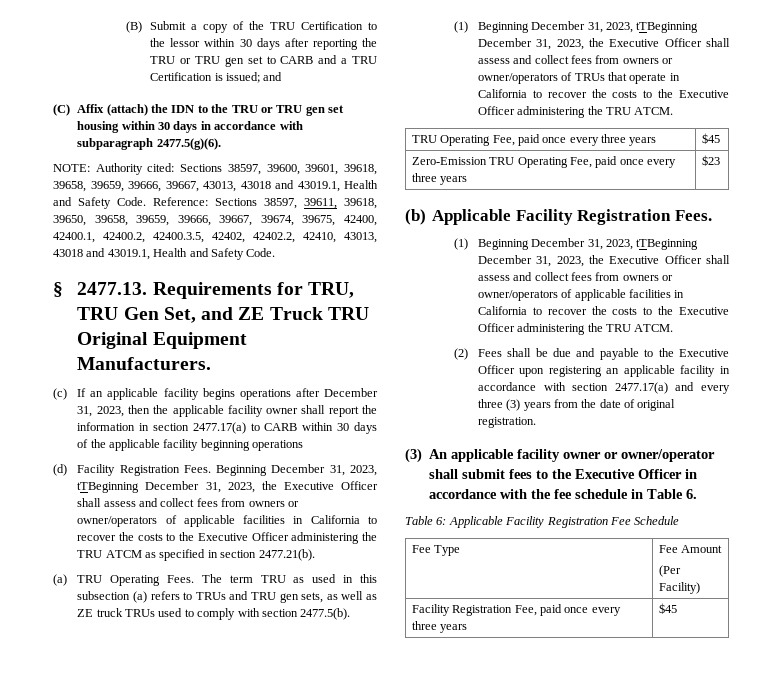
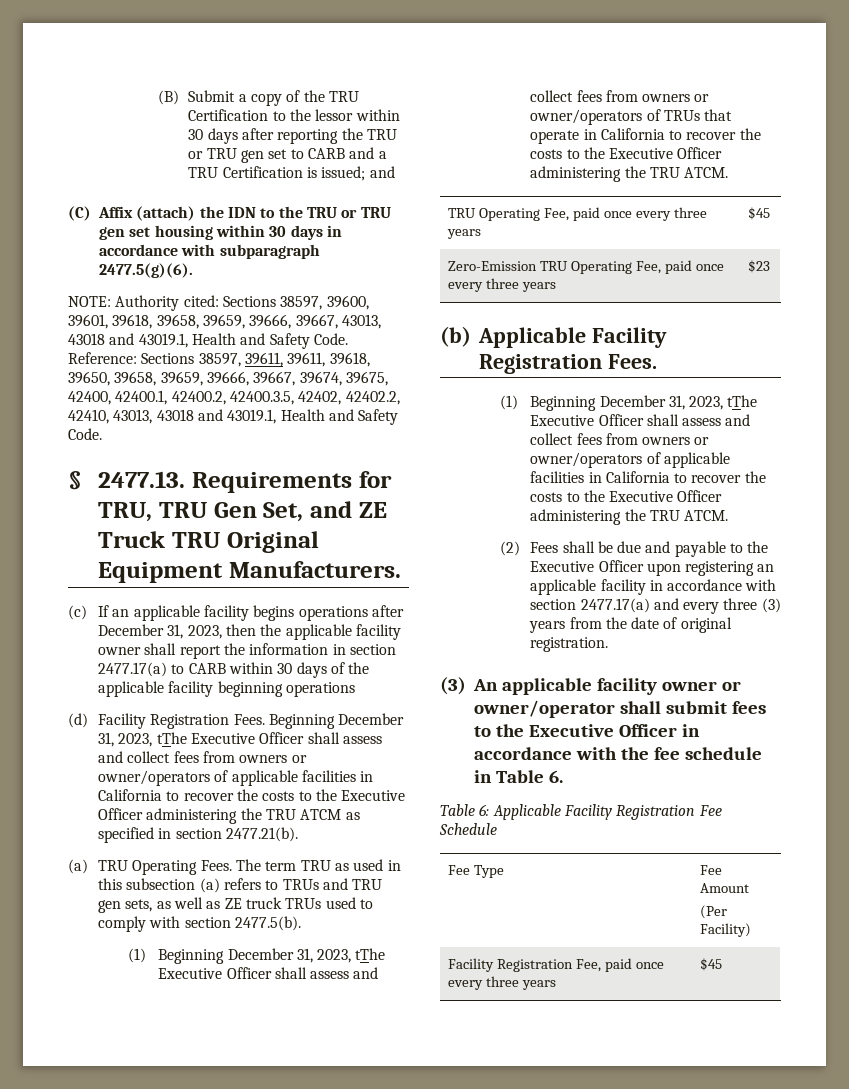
- Reference: Sections 38597, 39611, 39618, 39650, 39658, 39659, 39666, 39667, 39674, 39675, 42400, 42400.1, 42400.2, 42400.3.5, 42402, 42402.2, 42410, 43013, 43018 and 43019.1, Health and Safety Code.
+ Reference: Sections 38597, 39611, 39611, 39618, 39650, 39658, 39659, 39666, 39667, 39674, 39675, 42400, 42400.1, 42400.2, 42400.3.5, 42402, 42402.2, 42410, 43013, 43018 and 43019.1, Health and Safety Code.
- Beginning December 31, 2023, tTBeginning December 31, 2023, the Executive Officer shall assess and collect fees from owners or owner/operators of applicable facilities in California to recover the costs to the Executive Officer administering the TRU ATCM as specified in section 2477.21(b).
+ Beginning December 31, 2023, tThe Executive Officer shall assess and collect fees from owners or owner/operators of applicable facilities in California to recover the costs to the Executive Officer administering the TRU ATCM as specified in section 2477.21(b).
- (1) Beginning December 31, 2023, tTBeginning December 31, 2023, the Executive Officer shall assess and collect fees from owners or owner/operators of TRUs that operate in California to recover the costs to the Executive Officer administering the TRU ATCM.
+ (1) Beginning December 31, 2023, tThe Executive Officer shall assess and collect fees from owners or owner/operators of TRUs that operate in California to recover the costs to the Executive Officer administering the TRU ATCM.
- (1) Beginning December 31, 2023, tTBeginning December 31, 2023, the Executive Officer shall assess and collect fees from owners or owner/operators of applicable facilities in California to recover the costs to the Executive Officer administering the TRU ATCM.
+ (1) Beginning December 31, 2023, tThe Executive Officer shall assess and collect fees from owners or owner/operators of applicable facilities in California to recover the costs to the Executive Officer administering the TRU ATCM.

